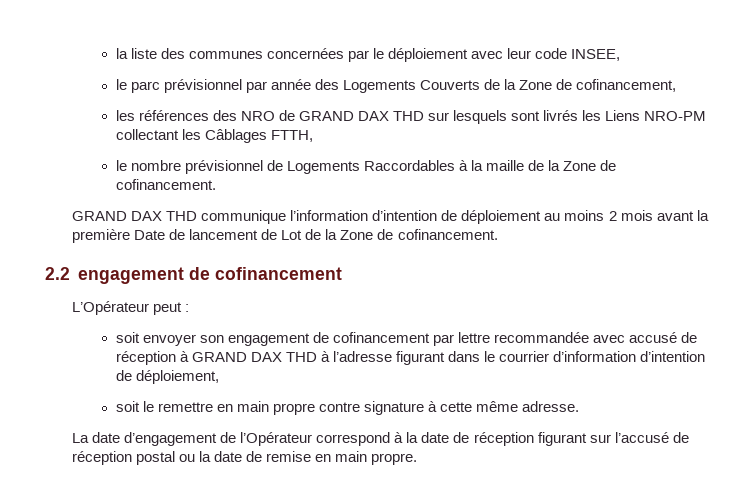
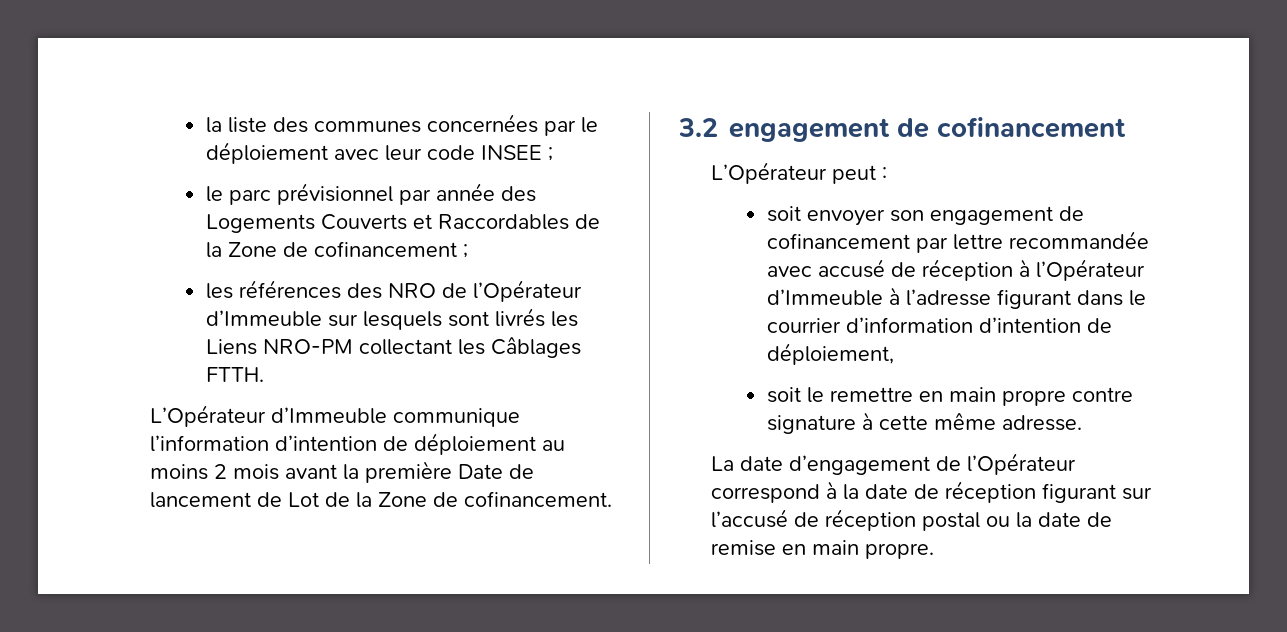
- la liste des communes concernées par le déploiement avec leur code INSEE,
+ la liste des communes concernées par le déploiement avec leur code INSEE ;
- le parc prévisionnel par année des Logements Couverts de la Zone de cofinancement,
+ le parc prévisionnel par année des Logements Couverts et Raccordables de la Zone de cofinancement ;
- les références des NRO de GRAND DAX THD sur lesquels sont livrés les Liens NRO-PM collectant les Câblages FTTH,
- le nombre prévisionnel de Logements Raccordables à la maille de la Zone de cofinancement.
- GRAND DAX THD communique l’information d’intention de déploiement au moins 2 mois avant la première Date de lancement de Lot de la Zone de cofinancement.
+ les références des NRO de l’Opérateur d’Immeuble sur lesquels sont livrés les Liens NRO-PM collectant les Câblages FTTH.
+ L’Opérateur d’Immeuble communique l’information d’intention de déploiement au moins 2 mois avant la première Date de lancement de Lot de la Zone de cofinancement.
- 2.2 engagement de cofinancement
+ 3.2 engagement de cofinancement
- soit envoyer son engagement de cofinancement par lettre recommandée avec accusé de réception à GRAND DAX THD à l’adresse figurant dans le courrier d’information d’intention de déploiement,
+ soit envoyer son engagement de cofinancement par lettre recommandée avec accusé de réception à l’Opérateur d’Immeuble à l’adresse figurant dans le courrier d’information d’intention de déploiement,

